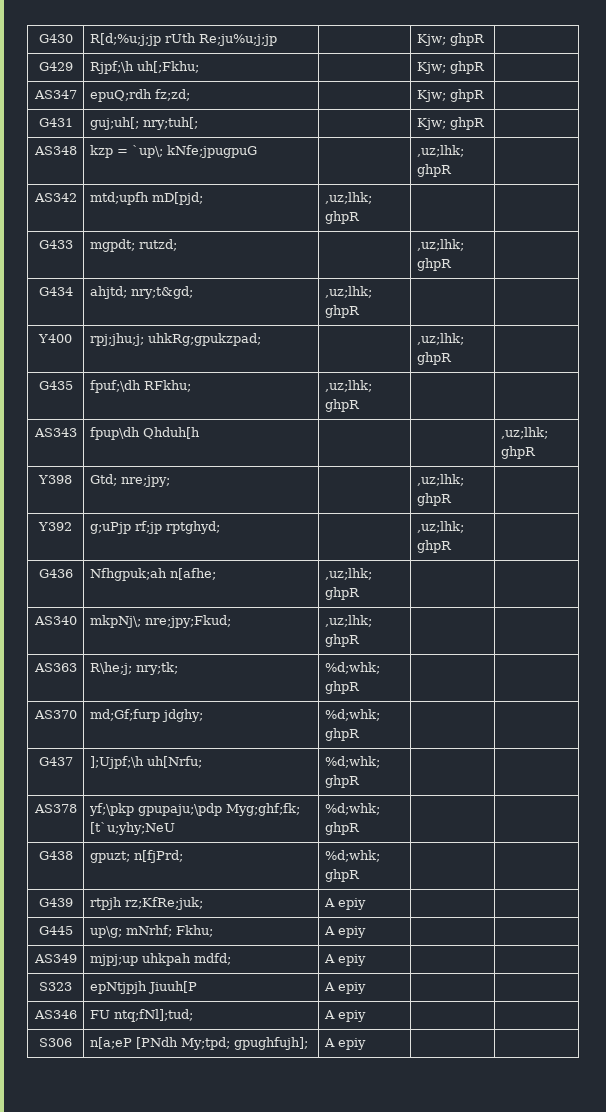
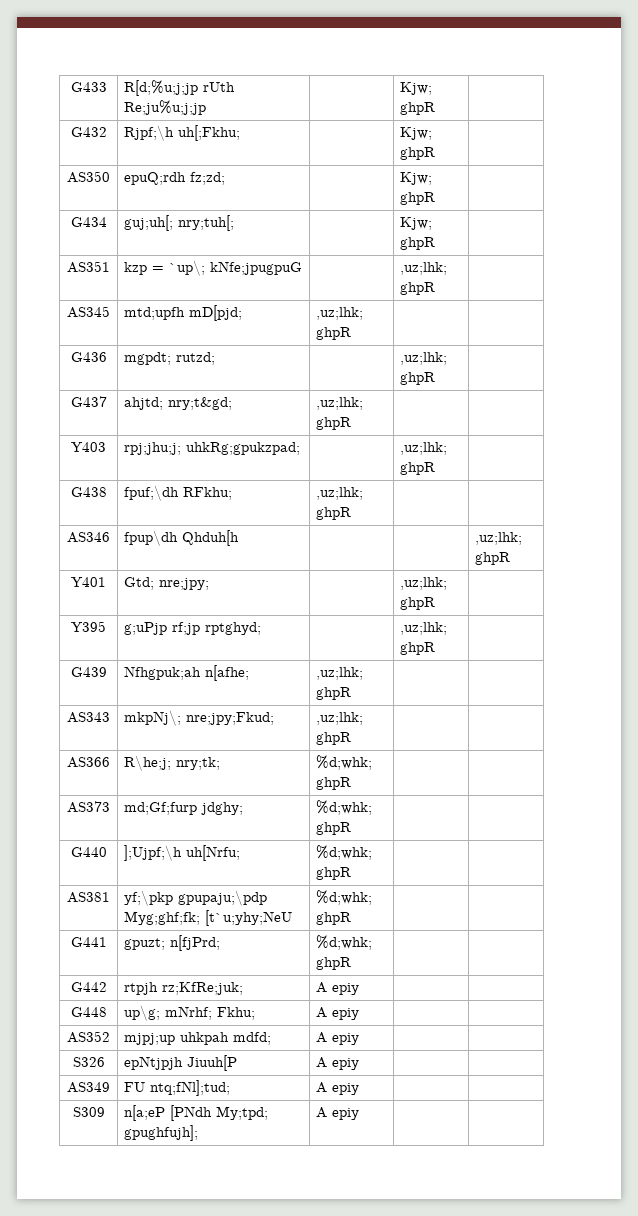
- G430 | R[d;%u;j;jp rUth Re;ju%u;j;jp | | Kjw; ghpR |
+ G433 | R[d;%u;j;jp rUth Re;ju%u;j;jp | | Kjw; ghpR |
- G429 | Rjpf;\h uh[;Fkhu; | | Kjw; ghpR |
+ G432 | Rjpf;\h uh[;Fkhu; | | Kjw; ghpR |
- AS347 | epuQ;rdh fz;zd; | | Kjw; ghpR |
+ AS350 | epuQ;rdh fz;zd; | | Kjw; ghpR |
- G431 | guj;uh[; nry;tuh[; | | Kjw; ghpR |
+ G434 | guj;uh[; nry;tuh[; | | Kjw; ghpR |
- AS348 | kzp = `up\; kNfe;jpugpuG | | ,uz;lhk; ghpR |
+ AS351 | kzp = `up\; kNfe;jpugpuG | | ,uz;lhk; ghpR |
- AS342 | mtd;upfh mD[pjd; | ,uz;lhk; ghpR | |
+ AS345 | mtd;upfh mD[pjd; | ,uz;lhk; ghpR | |
- G433 | mgpdt; rutzd; | | ,uz;lhk; ghpR |
+ G436 | mgpdt; rutzd; | | ,uz;lhk; ghpR |
- G434 | ahjtd; nry;t&gd; | ,uz;lhk; ghpR | |
+ G437 | ahjtd; nry;t&gd; | ,uz;lhk; ghpR | |
- Y400 | rpj;jhu;j; uhkRg;gpukzpad; | | ,uz;lhk; ghpR |
+ Y403 | rpj;jhu;j; uhkRg;gpukzpad; | | ,uz;lhk; ghpR |
- G435 | fpuf;\dh RFkhu; | ,uz;lhk; ghpR | |
+ G438 | fpuf;\dh RFkhu; | ,uz;lhk; ghpR | |
- AS343 | fpup\dh Qhduh[h | | | ,uz;lhk; ghpR
+ AS346 | fpup\dh Qhduh[h | | | ,uz;lhk; ghpR
- Y398 | Gtd; nre;jpy; | | ,uz;lhk; ghpR |
+ Y401 | Gtd; nre;jpy; | | ,uz;lhk; ghpR |
- Y392 | g;uPjp rf;jp rptghyd; | | ,uz;lhk; ghpR |
+ Y395 | g;uPjp rf;jp rptghyd; | | ,uz;lhk; ghpR |
- G436 | Nfhgpuk;ah n[afhe; | ,uz;lhk; ghpR | |
+ G439 | Nfhgpuk;ah n[afhe; | ,uz;lhk; ghpR | |
- AS340 | mkpNj\; nre;jpy;Fkud; | ,uz;lhk; ghpR | |
+ AS343 | mkpNj\; nre;jpy;Fkud; | ,uz;lhk; ghpR | |
- AS363 | R\he;j; nry;tk; | %d;whk; ghpR | |
+ AS366 | R\he;j; nry;tk; | %d;whk; ghpR | |
- AS370 | md;Gf;furp jdghy; | %d;whk; ghpR | |
+ AS373 | md;Gf;furp jdghy; | %d;whk; ghpR | |
- G437 | ];Ujpf;\h uh[Nrfu; | %d;whk; ghpR | |
+ G440 | ];Ujpf;\h uh[Nrfu; | %d;whk; ghpR | |
- AS378 | yf;\pkp gpupaju;\pdp Myg;ghf;fk; [t`u;yhy;NeU | %d;whk; ghpR | |
+ AS381 | yf;\pkp gpupaju;\pdp Myg;ghf;fk; [t`u;yhy;NeU | %d;whk; ghpR | |
- G438 | gpuzt; n[fjPrd; | %d;whk; ghpR | |
+ G441 | gpuzt; n[fjPrd; | %d;whk; ghpR | |
- G439 | rtpjh rz;KfRe;juk; | A epiy | |
+ G442 | rtpjh rz;KfRe;juk; | A epiy | |
- G445 | up\g; mNrhf; Fkhu; | A epiy | |
+ G448 | up\g; mNrhf; Fkhu; | A epiy | |
- AS349 | mjpj;up uhkpah mdfd; | A epiy | |
+ AS352 | mjpj;up uhkpah mdfd; | A epiy | |
- S323 | epNtjpjh Jiuuh[P | A epiy | |
+ S326 | epNtjpjh Jiuuh[P | A epiy | |
- AS346 | FU ntq;fNl];tud; | A epiy | |
+ AS349 | FU ntq;fNl];tud; | A epiy | |
- S306 | n[a;eP [PNdh My;tpd; gpughfujh]; | A epiy | |
+ S309 | n[a;eP [PNdh My;tpd; gpughfujh]; | A epiy | |

